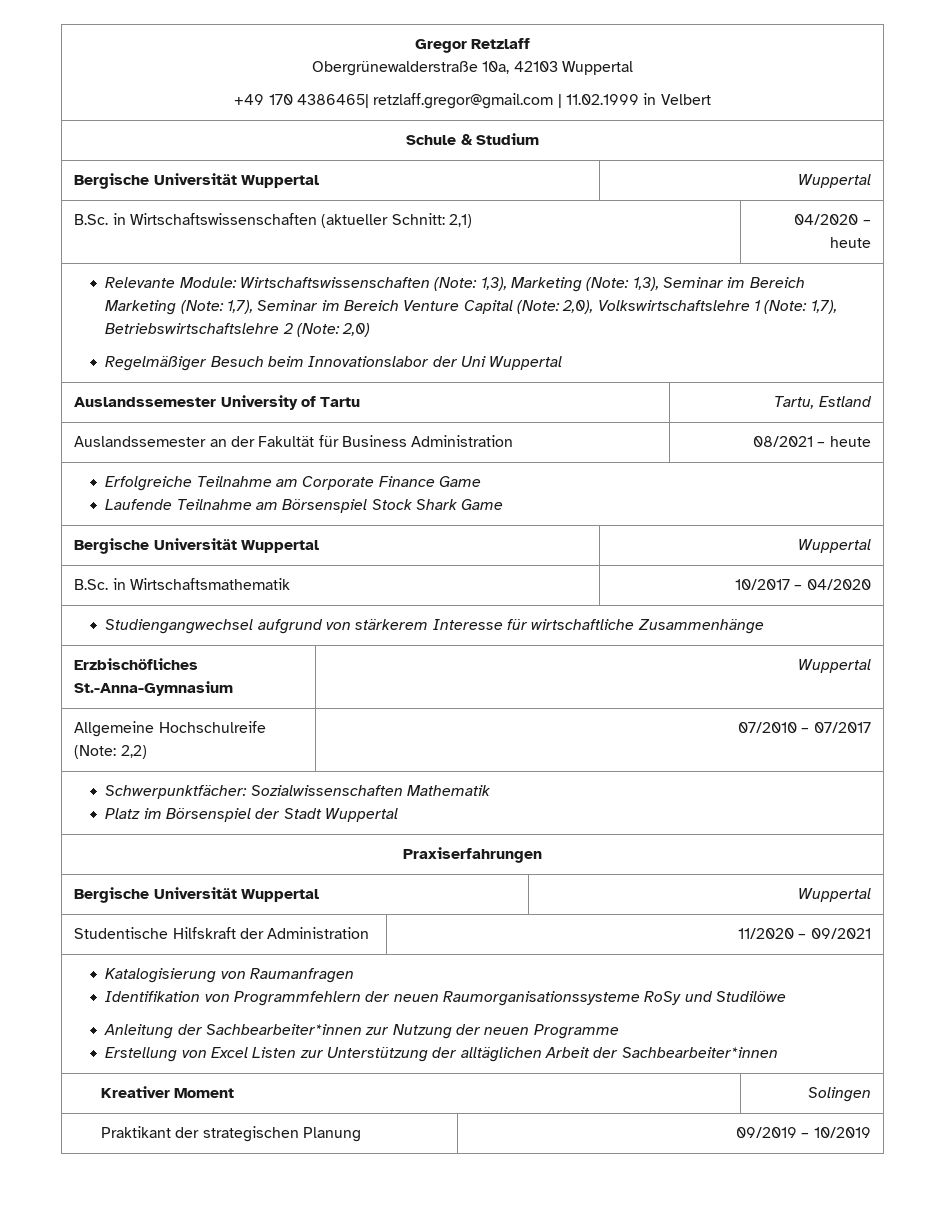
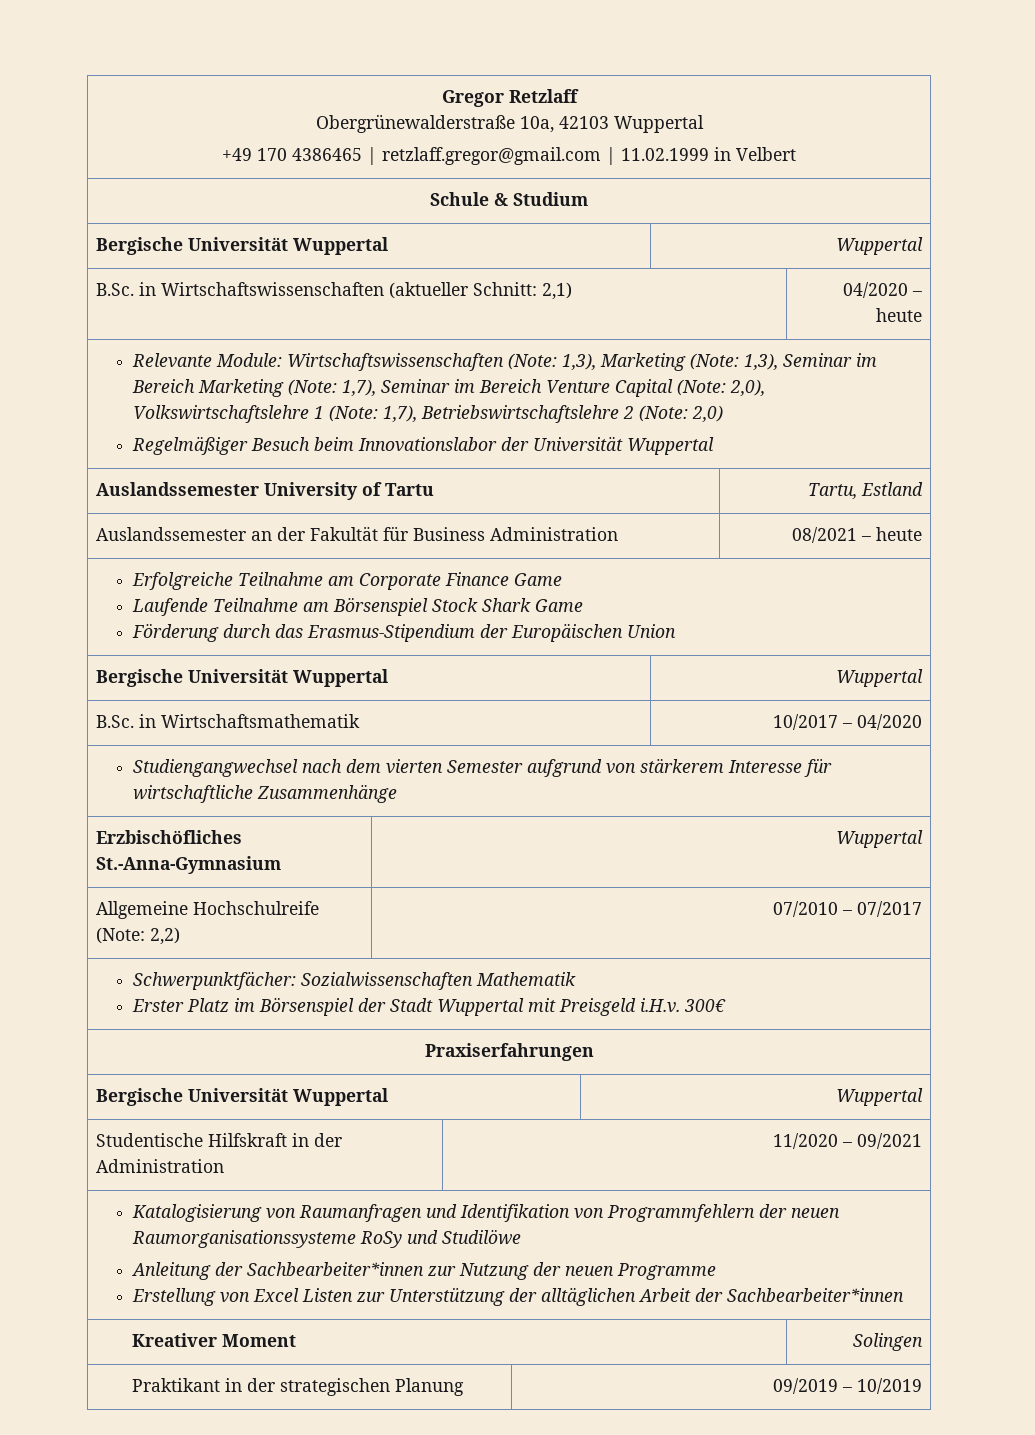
  Gregor Retzlaff
  Obergrünewalderstraße 10a, 42103 Wuppertal
- +49 170 4386465| retzlaff.gregor@gmail.com | 11.02.1999 in Velbert
+ +49 170 4386465 | retzlaff.gregor@gmail.com | 11.02.1999 in Velbert
  Relevante Module: Wirtschaftswissenschaften (Note: 1,3), Marketing (Note: 1,3), Seminar im Bereich Marketing (Note: 1,7), Seminar im Bereich Venture Capital (Note: 2,0), Volkswirtschaftslehre 1 (Note: 1,7), Betriebswirtschaftslehre 2 (Note: 2,0)
- Regelmäßiger Besuch beim Innovationslabor der Uni Wuppertal
+ Regelmäßiger Besuch beim Innovationslabor der Universität Wuppertal
  Erfolgreiche Teilnahme am Corporate Finance Game
  Laufende Teilnahme am Börsenspiel Stock Shark Game
+ Förderung durch das Erasmus-Stipendium der Europäischen Union
- Studiengangwechsel aufgrund von stärkerem Interesse für wirtschaftliche Zusammenhänge
+ Studiengangwechsel nach dem vierten Semester aufgrund von stärkerem Interesse für wirtschaftliche Zusammenhänge
  Schwerpunktfächer: Sozialwissenschaften Mathematik
- Platz im Börsenspiel der Stadt Wuppertal
+ Erster Platz im Börsenspiel der Stadt Wuppertal mit Preisgeld i.H.v. 300€
- Studentische Hilfskraft der Administration | 11/2020 – 09/2021
+ Studentische Hilfskraft in der Administration | 11/2020 – 09/2021
- Katalogisierung von Raumanfragen
- Identifikation von Programmfehlern der neuen Raumorganisationssysteme RoSy und Studilöwe
+ Katalogisierung von Raumanfragen und Identifikation von Programmfehlern der neuen Raumorganisationssysteme RoSy und Studilöwe
- Praktikant der strategischen Planung | 09/2019 – 10/2019
+ Praktikant in der strategischen Planung | 09/2019 – 10/2019

